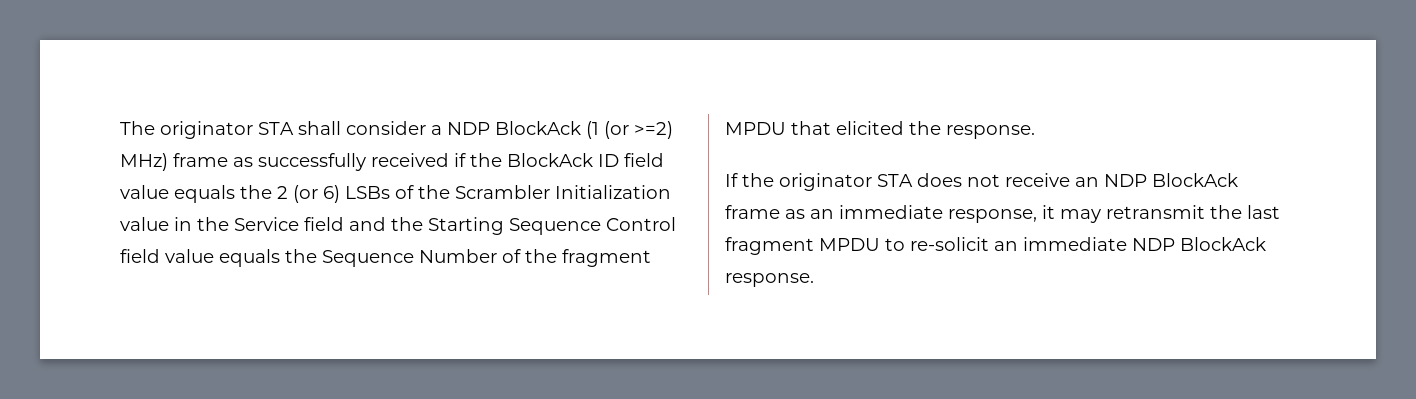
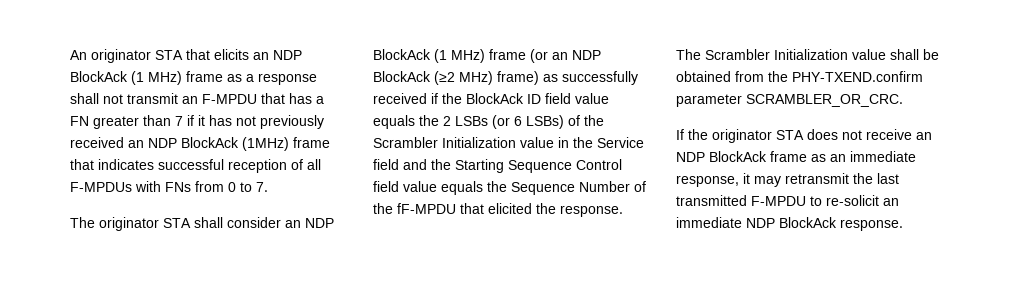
+ An originator STA that elicits an NDP BlockAck (1 MHz) frame as a response shall not transmit an F-MPDU that has a FN greater than 7 if it has not previously received an NDP BlockAck (1MHz) frame that indicates successful reception of all F-MPDUs with FNs from 0 to 7.
- The originator STA shall consider a NDP BlockAck (1 (or >=2) MHz) frame as successfully received if the BlockAck ID field value equals the 2 (or 6) LSBs of the Scrambler Initialization value in the Service field and the Starting Sequence Control field value equals the Sequence Number of the fragment MPDU that elicited the response.
+ The originator STA shall consider an NDP BlockAck (1 MHz) frame (or an NDP BlockAck (≥2 MHz) frame) as successfully received if the BlockAck ID field value equals the 2 LSBs (or 6 LSBs) of the Scrambler Initialization value in the Service field and the Starting Sequence Control field value equals the Sequence Number of the fF-MPDU that elicited the response. The Scrambler Initialization value shall be obtained from the PHY-TXEND.confirm parameter SCRAMBLER_OR_CRC.
- If the originator STA does not receive an NDP BlockAck frame as an immediate response, it may retransmit the last fragment MPDU to re-solicit an immediate NDP BlockAck response.
+ If the originator STA does not receive an NDP BlockAck frame as an immediate response, it may retransmit the last transmitted F-MPDU to re-solicit an immediate NDP BlockAck response.

